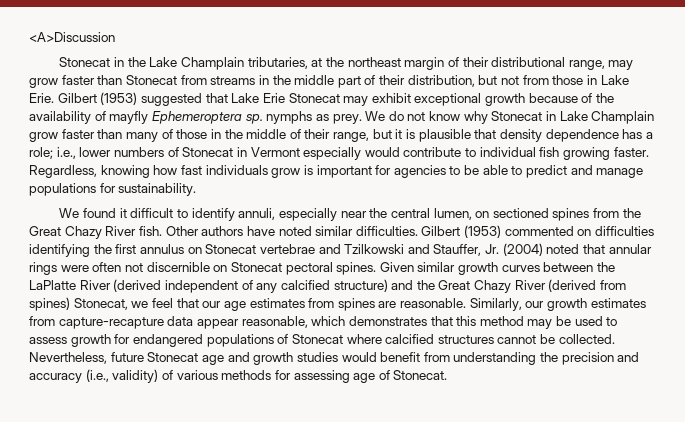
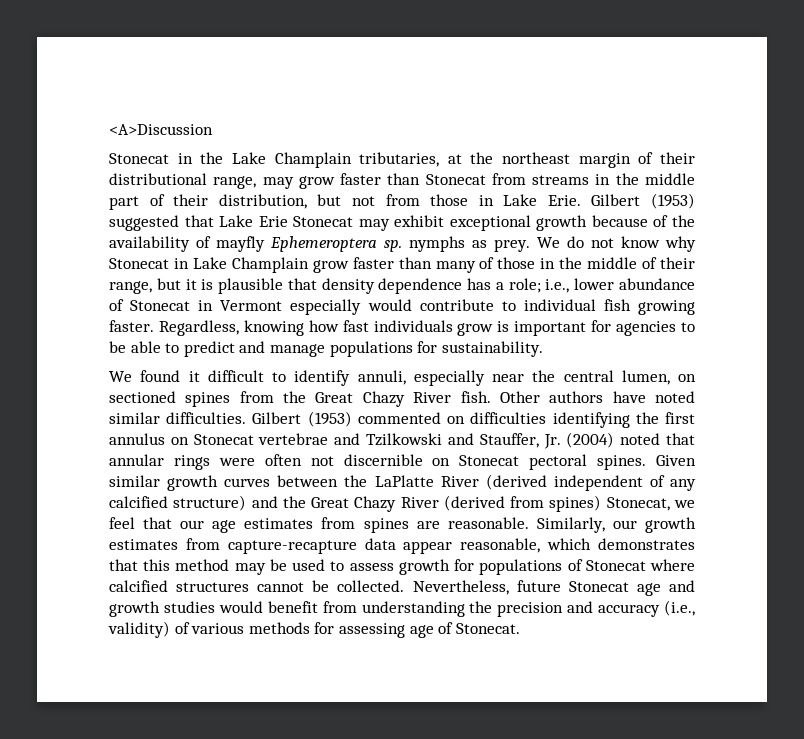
- We do not know why Stonecat in Lake Champlain grow faster than many of those in the middle of their range, but it is plausible that density dependence has a role; i.e., lower numbers of Stonecat in Vermont especially would contribute to individual fish growing faster.
+ We do not know why Stonecat in Lake Champlain grow faster than many of those in the middle of their range, but it is plausible that density dependence has a role; i.e., lower abundance of Stonecat in Vermont especially would contribute to individual fish growing faster.
- Similarly, our growth estimates from capture-recapture data appear reasonable, which demonstrates that this method may be used to assess growth for endangered populations of Stonecat where calcified structures cannot be collected.
+ Similarly, our growth estimates from capture-recapture data appear reasonable, which demonstrates that this method may be used to assess growth for populations of Stonecat where calcified structures cannot be collected.

